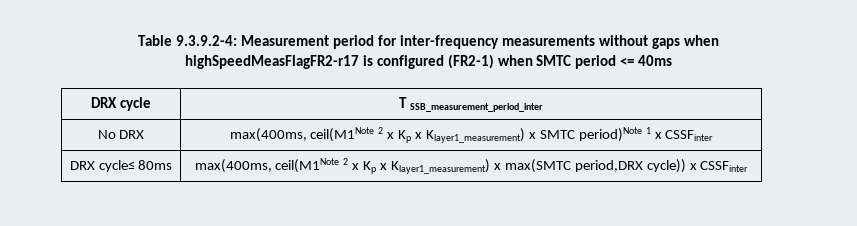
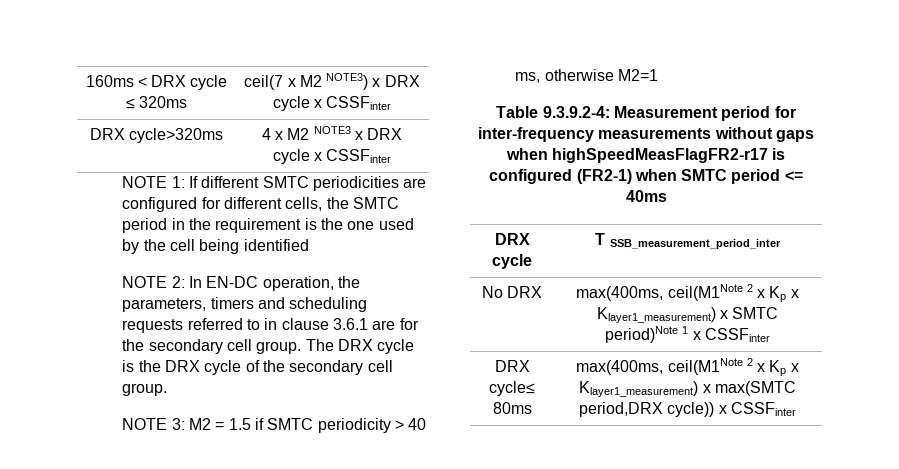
+ 160ms < DRX cycle ≤ 320ms | ceil(7 x M2 NOTE3) x DRX cycle x CSSFinter
+ DRX cycle>320ms | 4 x M2 NOTE3 x DRX cycle x CSSFinter
+ NOTE 1: If different SMTC periodicities are configured for different cells, the SMTC period in the requirement is the one used by the cell being identified
+ NOTE 2: In EN-DC operation, the parameters, timers and scheduling requests referred to in clause 3.6.1 are for the secondary cell group. The DRX cycle is the DRX cycle of the secondary cell group.
+ NOTE 3: M2 = 1.5 if SMTC periodicity > 40 ms, otherwise M2=1

